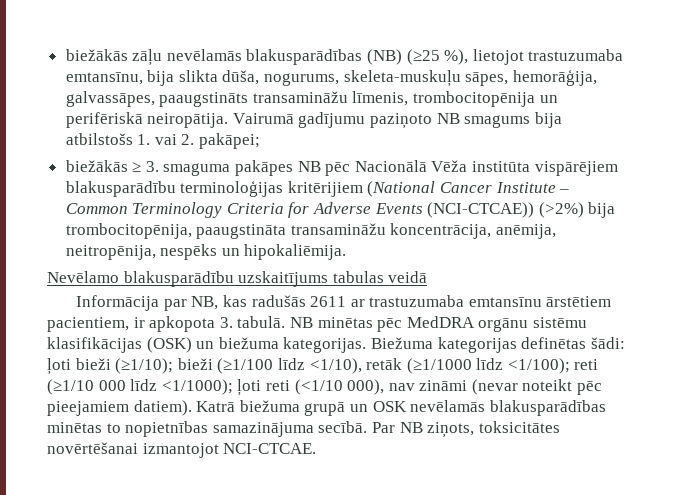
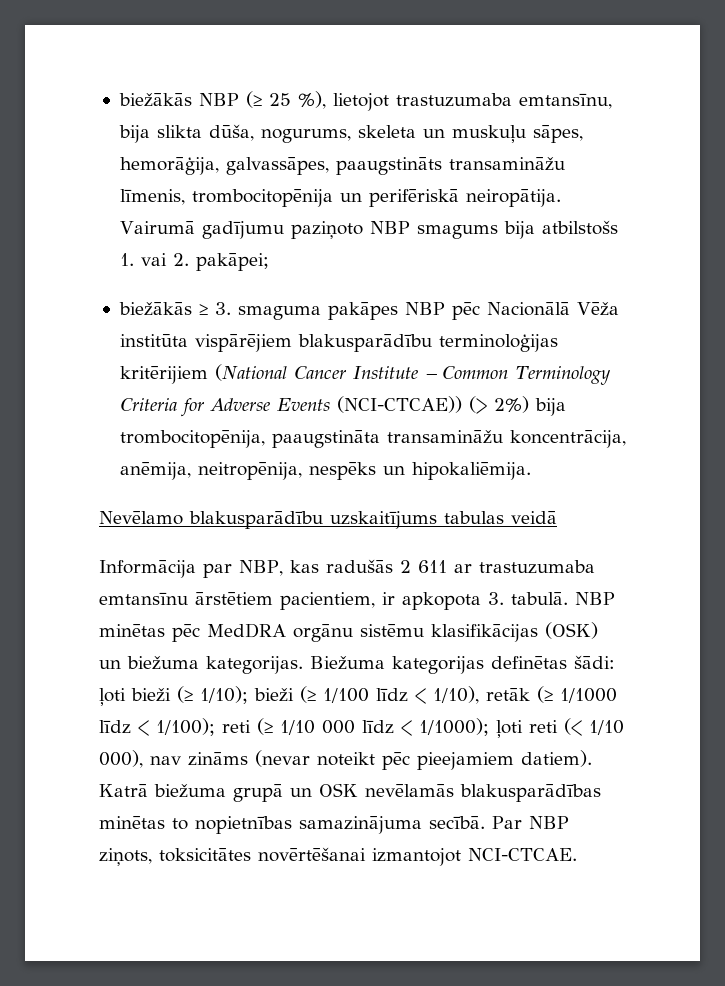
- biežākās zāļu nevēlamās blakusparādības (NB) (≥25 %), lietojot trastuzumaba emtansīnu, bija slikta dūša, nogurums, skeleta-muskuļu sāpes, hemorāģija, galvassāpes, paaugstināts transamināžu līmenis, trombocitopēnija un perifēriskā neiropātija.
+ biežākās NBP (≥ 25 %), lietojot trastuzumaba emtansīnu, bija slikta dūša, nogurums, skeleta un muskuļu sāpes, hemorāģija, galvassāpes, paaugstināts transamināžu līmenis, trombocitopēnija un perifēriskā neiropātija.
- Vairumā gadījumu paziņoto NB smagums bija atbilstošs 1. vai 2. pakāpei;
+ Vairumā gadījumu paziņoto NBP smagums bija atbilstošs 1. vai 2. pakāpei;
- biežākās ≥ 3. smaguma pakāpes NB pēc Nacionālā Vēža institūta vispārējiem blakusparādību terminoloģijas kritērijiem (National Cancer Institute – Common Terminology Criteria for Adverse Events (NCI-CTCAE)) (>2%) bija trombocitopēnija, paaugstināta transamināžu koncentrācija, anēmija, neitropēnija, nespēks un hipokaliēmija.
+ biežākās ≥ 3. smaguma pakāpes NBP pēc Nacionālā Vēža institūta vispārējiem blakusparādību terminoloģijas kritērijiem (National Cancer Institute – Common Terminology Criteria for Adverse Events (NCI-CTCAE)) (> 2%) bija trombocitopēnija, paaugstināta transamināžu koncentrācija, anēmija, neitropēnija, nespēks un hipokaliēmija.
- Informācija par NB, kas radušās 2611 ar trastuzumaba emtansīnu ārstētiem pacientiem, ir apkopota 3. tabulā.
+ Informācija par NBP, kas radušās 2 611 ar trastuzumaba emtansīnu ārstētiem pacientiem, ir apkopota 3. tabulā.
- NB minētas pēc MedDRA orgānu sistēmu klasifikācijas (OSK) un biežuma kategorijas.
+ NBP minētas pēc MedDRA orgānu sistēmu klasifikācijas (OSK) un biežuma kategorijas.
- Biežuma kategorijas definētas šādi: ļoti bieži (≥1/10); bieži (≥1/100 līdz <1/10), retāk (≥1/1000 līdz <1/100); reti (≥1/10 000 līdz <1/1000); ļoti reti (<1/10 000), nav zināmi (nevar noteikt pēc pieejamiem datiem).
+ Biežuma kategorijas definētas šādi: ļoti bieži (≥ 1/10); bieži (≥ 1/100 līdz < 1/10), retāk (≥ 1/1000 līdz < 1/100); reti (≥ 1/10 000 līdz < 1/1000); ļoti reti (< 1/10 000), nav zināms (nevar noteikt pēc pieejamiem datiem).
- Par NB ziņots, toksicitātes novērtēšanai izmantojot NCI-CTCAE.
+ Par NBP ziņots, toksicitātes novērtēšanai izmantojot NCI-CTCAE.

